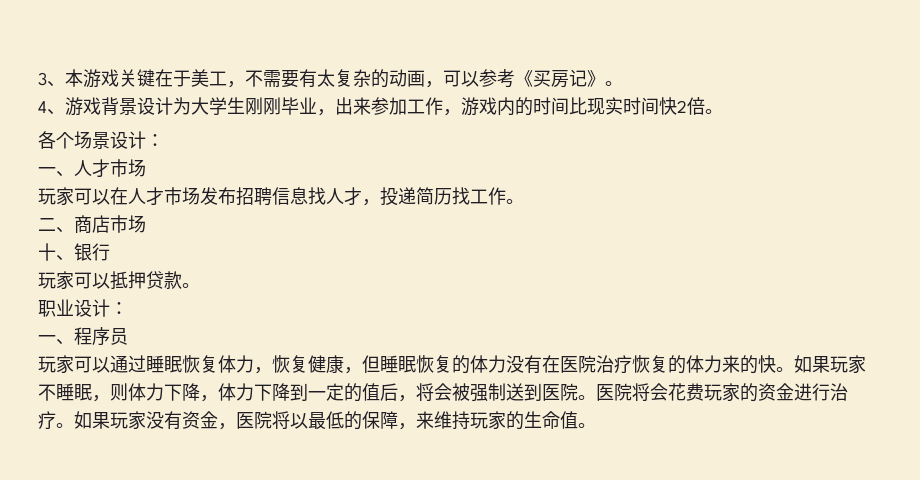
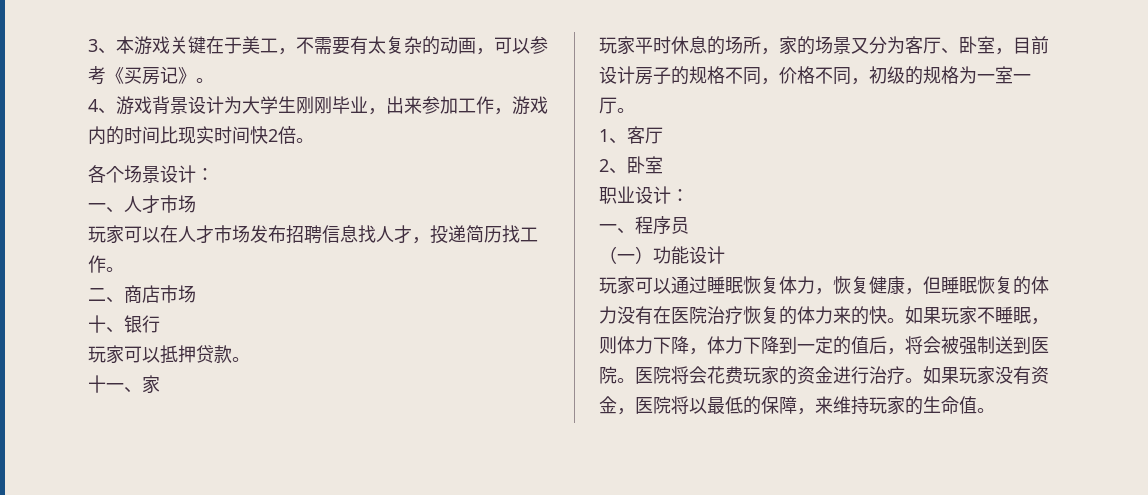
+ 十一、家
+ 玩家平时休息的场所，家的场景又分为客厅、卧室，目前设计房子的规格不同，价格不同，初级的规格为一室一厅。
+ 1、客厅
+ 2、卧室
+ （一）功能设计

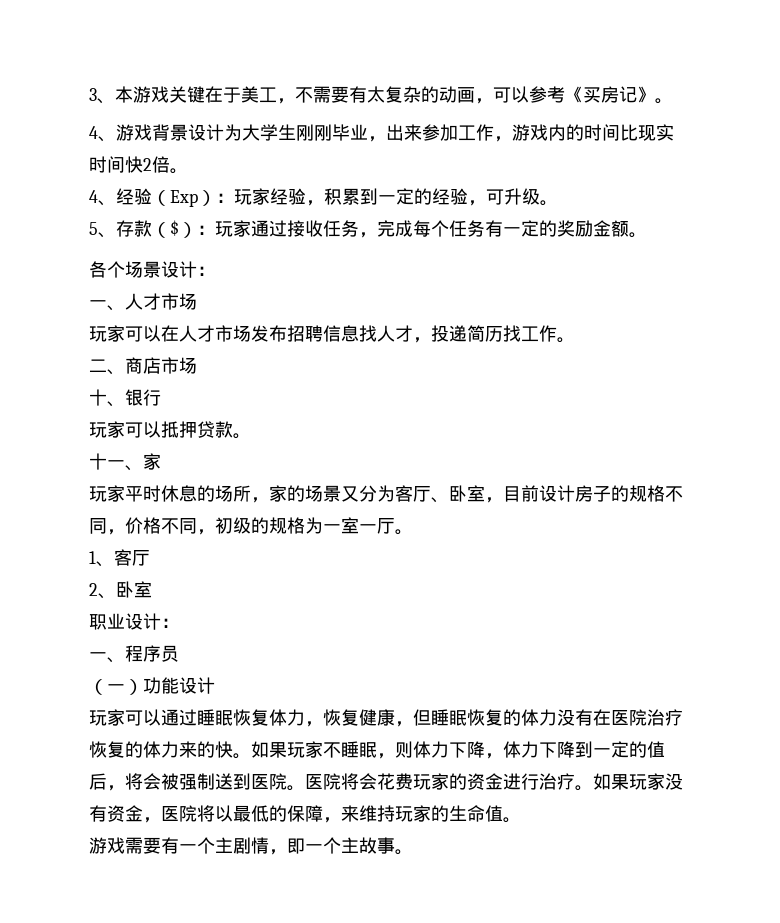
+ 4、经验（Exp）：玩家经验，积累到一定的经验，可升级。
+ 5、存款（$）：玩家通过接收任务，完成每个任务有一定的奖励金额。
+ 游戏需要有一个主剧情，即一个主故事。

